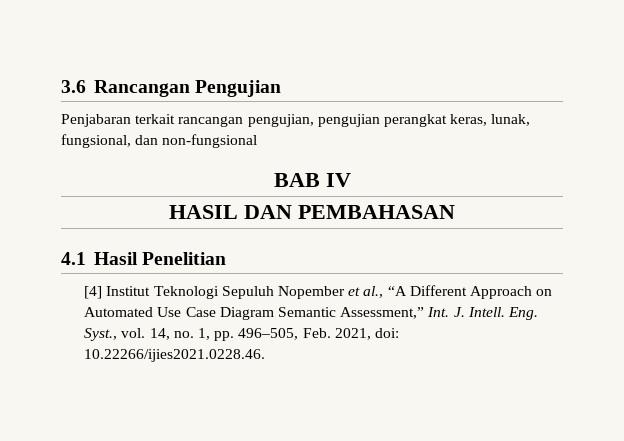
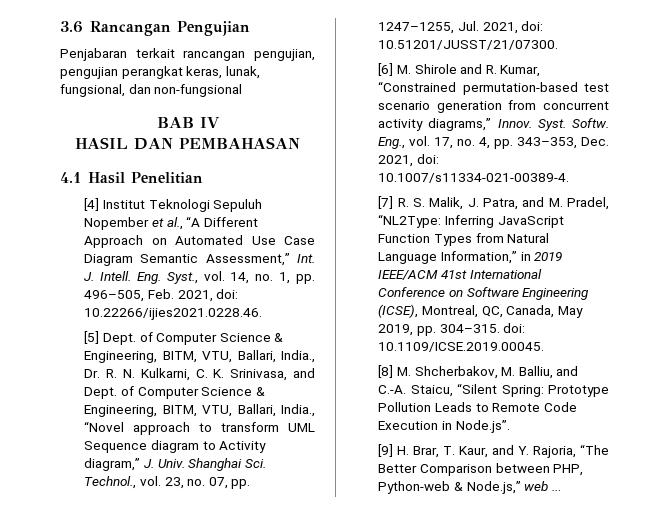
+ [5] Dept. of Computer Science & Engineering, BITM, VTU, Ballari, India., Dr. R. N. Kulkarni, C. K. Srinivasa, and Dept. of Computer Science & Engineering, BITM, VTU, Ballari, India., “Novel approach to transform UML Sequence diagram to Activity diagram,” J. Univ. Shanghai Sci. Technol., vol. 23, no. 07, pp. 1247–1255, Jul. 2021, doi: 10.51201/JUSST/21/07300.
+ [6] M. Shirole and R. Kumar, “Constrained permutation-based test scenario generation from concurrent activity diagrams,” Innov. Syst. Softw. Eng., vol. 17, no. 4, pp. 343–353, Dec. 2021, doi: 10.1007/s11334-021-00389-4.
+ [7] R. S. Malik, J. Patra, and M. Pradel, “NL2Type: Inferring JavaScript Function Types from Natural Language Information,” in 2019 IEEE/ACM 41st International Conference on Software Engineering (ICSE), Montreal, QC, Canada, May 2019, pp. 304–315. doi: 10.1109/ICSE.2019.00045.
+ [8] M. Shcherbakov, M. Balliu, and C.-A. Staicu, “Silent Spring: Prototype Pollution Leads to Remote Code Execution in Node.js”.
+ [9] H. Brar, T. Kaur, and Y. Rajoria, “The Better Comparison between PHP, Python-web & Node.js,” web ...

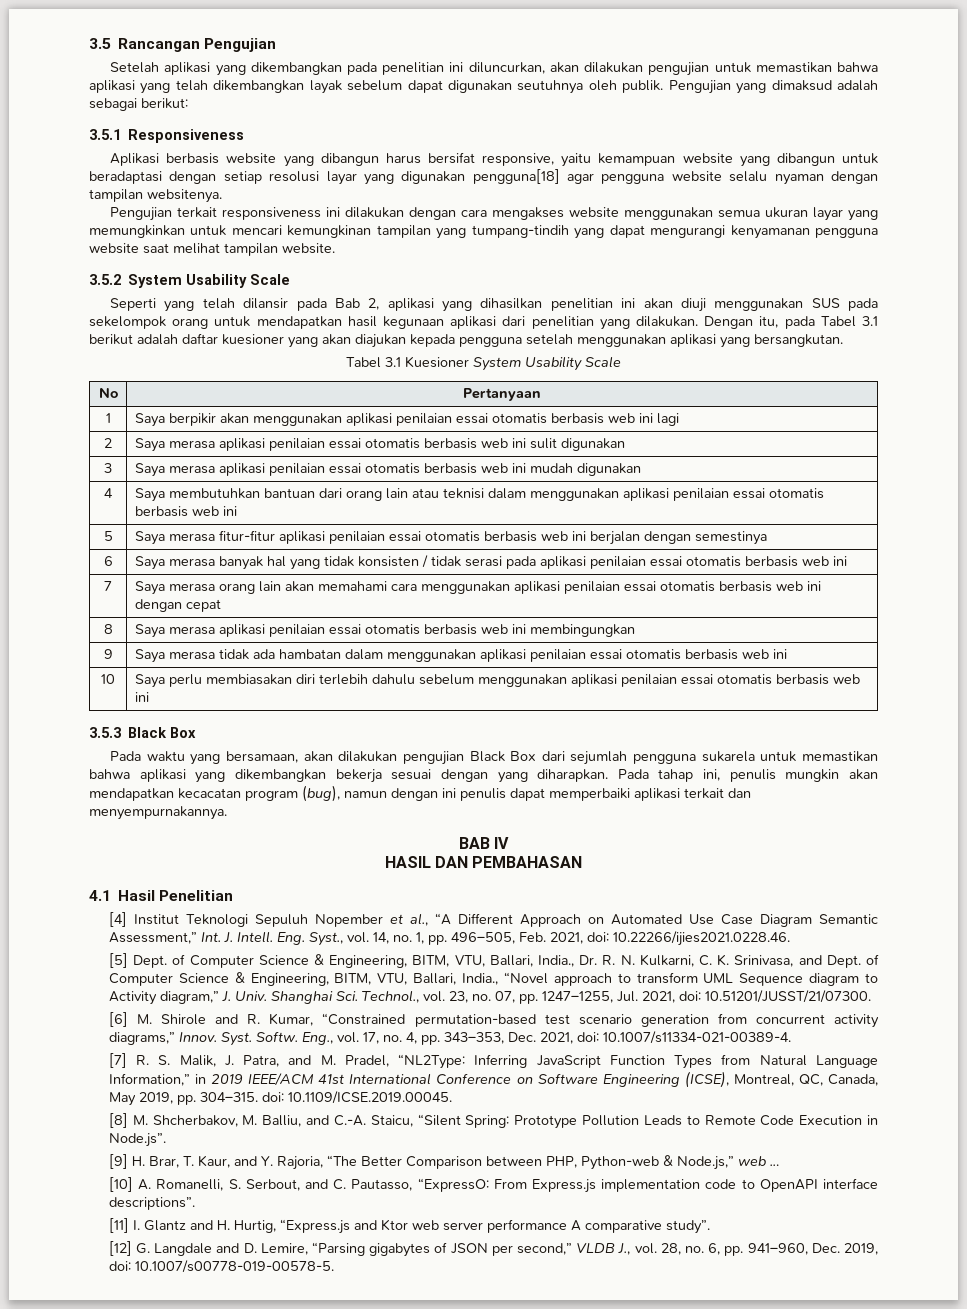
- 3.6 Rancangan Pengujian
+ 3.5 Rancangan Pengujian
- Penjabaran terkait rancangan pengujian, pengujian perangkat keras, lunak, fungsional, dan non-fungsional
+ Setelah aplikasi yang dikembangkan pada penelitian ini diluncurkan, akan dilakukan pengujian untuk memastikan bahwa aplikasi yang telah dikembangkan layak sebelum dapat digunakan seutuhnya oleh publik. Pengujian yang dimaksud adalah sebagai berikut:
+ 3.5.1 Responsiveness
+ Aplikasi berbasis website yang dibangun harus bersifat responsive, yaitu kemampuan website yang dibangun untuk beradaptasi dengan setiap resolusi layar yang digunakan pengguna[18] agar pengguna website selalu nyaman dengan tampilan websitenya.
+ Pengujian terkait responsiveness ini dilakukan dengan cara mengakses website menggunakan semua ukuran layar yang memungkinkan untuk mencari kemungkinan tampilan yang tumpang-tindih yang dapat mengurangi kenyamanan pengguna website saat melihat tampilan website.
+ 3.5.2 System Usability Scale
+ Seperti yang telah dilansir pada Bab 2, aplikasi yang dihasilkan penelitian ini akan diuji menggunakan SUS pada sekelompok orang untuk mendapatkan hasil kegunaan aplikasi dari penelitian yang dilakukan. Dengan itu, pada Tabel 3.1 berikut adalah daftar kuesioner yang akan diajukan kepada pengguna setelah menggunakan aplikasi yang bersangkutan.
+ Tabel 3.1 Kuesioner System Usability Scale
+ No | Pertanyaan
+ 1 | Saya berpikir akan menggunakan aplikasi penilaian essai otomatis berbasis web ini lagi
+ 2 | Saya merasa aplikasi penilaian essai otomatis berbasis web ini sulit digunakan
+ 3 | Saya merasa aplikasi penilaian essai otomatis berbasis web ini mudah digunakan
+ 4 | Saya membutuhkan bantuan dari orang lain atau teknisi dalam menggunakan aplikasi penilaian essai otomatis berbasis web ini
+ 5 | Saya merasa fitur-fitur aplikasi penilaian essai otomatis berbasis web ini berjalan dengan semestinya
+ 6 | Saya merasa banyak hal yang tidak konsisten / tidak serasi pada aplikasi penilaian essai otomatis berbasis web ini
+ 7 | Saya merasa orang lain akan memahami cara menggunakan aplikasi penilaian essai otomatis berbasis web ini dengan cepat
+ 8 | Saya merasa aplikasi penilaian essai otomatis berbasis web ini membingungkan
+ 9 | Saya merasa tidak ada hambatan dalam menggunakan aplikasi penilaian essai otomatis berbasis web ini
+ 10 | Saya perlu membiasakan diri terlebih dahulu sebelum menggunakan aplikasi penilaian essai otomatis berbasis web ini
+ 3.5.3 Black Box
+ Pada waktu yang bersamaan, akan dilakukan pengujian Black Box dari sejumlah pengguna sukarela untuk memastikan bahwa aplikasi yang dikembangkan bekerja sesuai dengan yang diharapkan. Pada tahap ini, penulis mungkin akan mendapatkan kecacatan program (bug), namun dengan ini penulis dapat memperbaiki aplikasi terkait dan menyempurnakannya.
+ [10] A. Romanelli, S. Serbout, and C. Pautasso, “ExpressO: From Express.js implementation code to OpenAPI interface descriptions”.
+ [11] I. Glantz and H. Hurtig, “Express.js and Ktor web server performance A comparative study”.
+ [12] G. Langdale and D. Lemire, “Parsing gigabytes of JSON per second,” VLDB J., vol. 28, no. 6, pp. 941–960, Dec. 2019, doi: 10.1007/s00778-019-00578-5.

